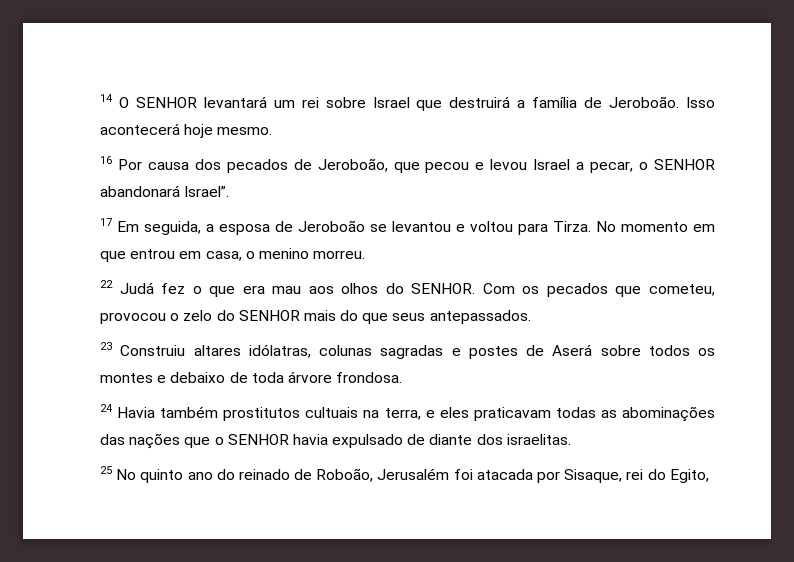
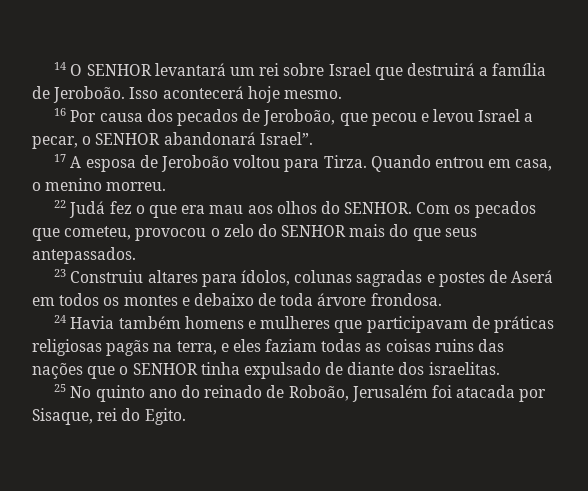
- 17 Em seguida, a esposa de Jeroboão se levantou e voltou para Tirza. No momento em que entrou em casa, o menino morreu.
+ 17 A esposa de Jeroboão voltou para Tirza. Quando entrou em casa, o menino morreu.
- 23 Construiu altares idólatras, colunas sagradas e postes de Aserá sobre todos os montes e debaixo de toda árvore frondosa.
+ 23 Construiu altares para ídolos, colunas sagradas e postes de Aserá em todos os montes e debaixo de toda árvore frondosa.
- 24 Havia também prostitutos cultuais na terra, e eles praticavam todas as abominações das nações que o SENHOR havia expulsado de diante dos israelitas.
+ 24 Havia também homens e mulheres que participavam de práticas religiosas pagãs na terra, e eles faziam todas as coisas ruins das nações que o SENHOR tinha expulsado de diante dos israelitas.
- 25 No quinto ano do reinado de Roboão, Jerusalém foi atacada por Sisaque, rei do Egito,
+ 25 No quinto ano do reinado de Roboão, Jerusalém foi atacada por Sisaque, rei do Egito.

